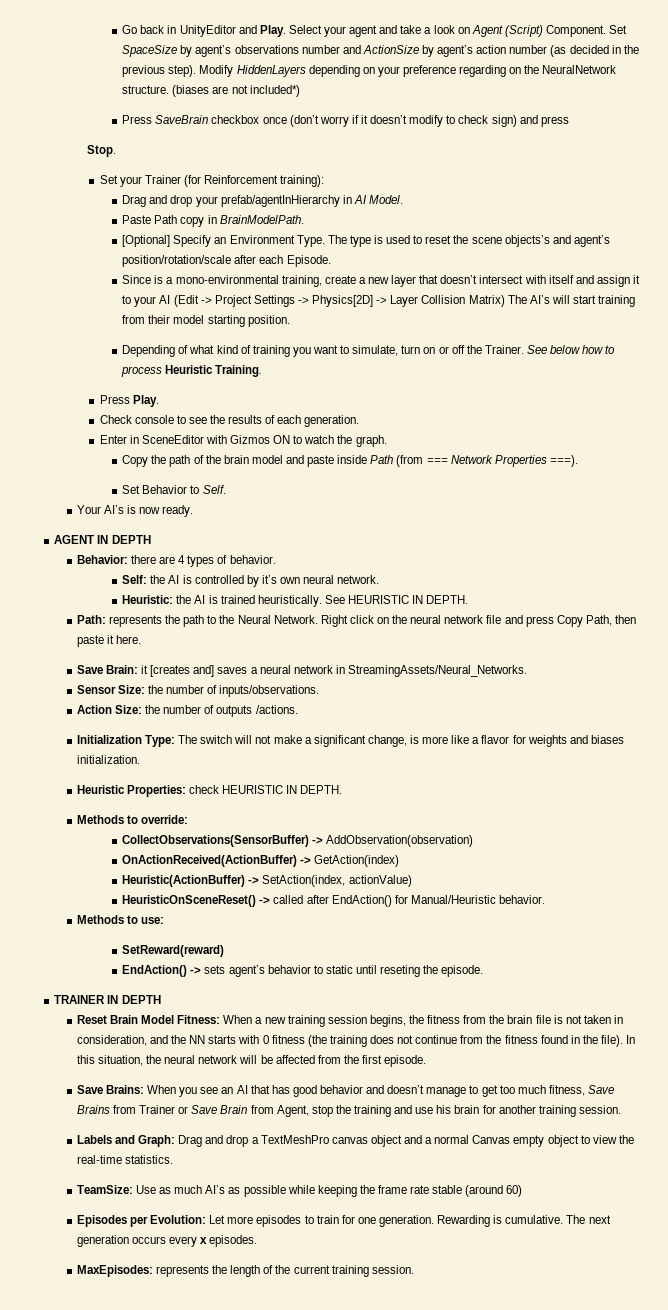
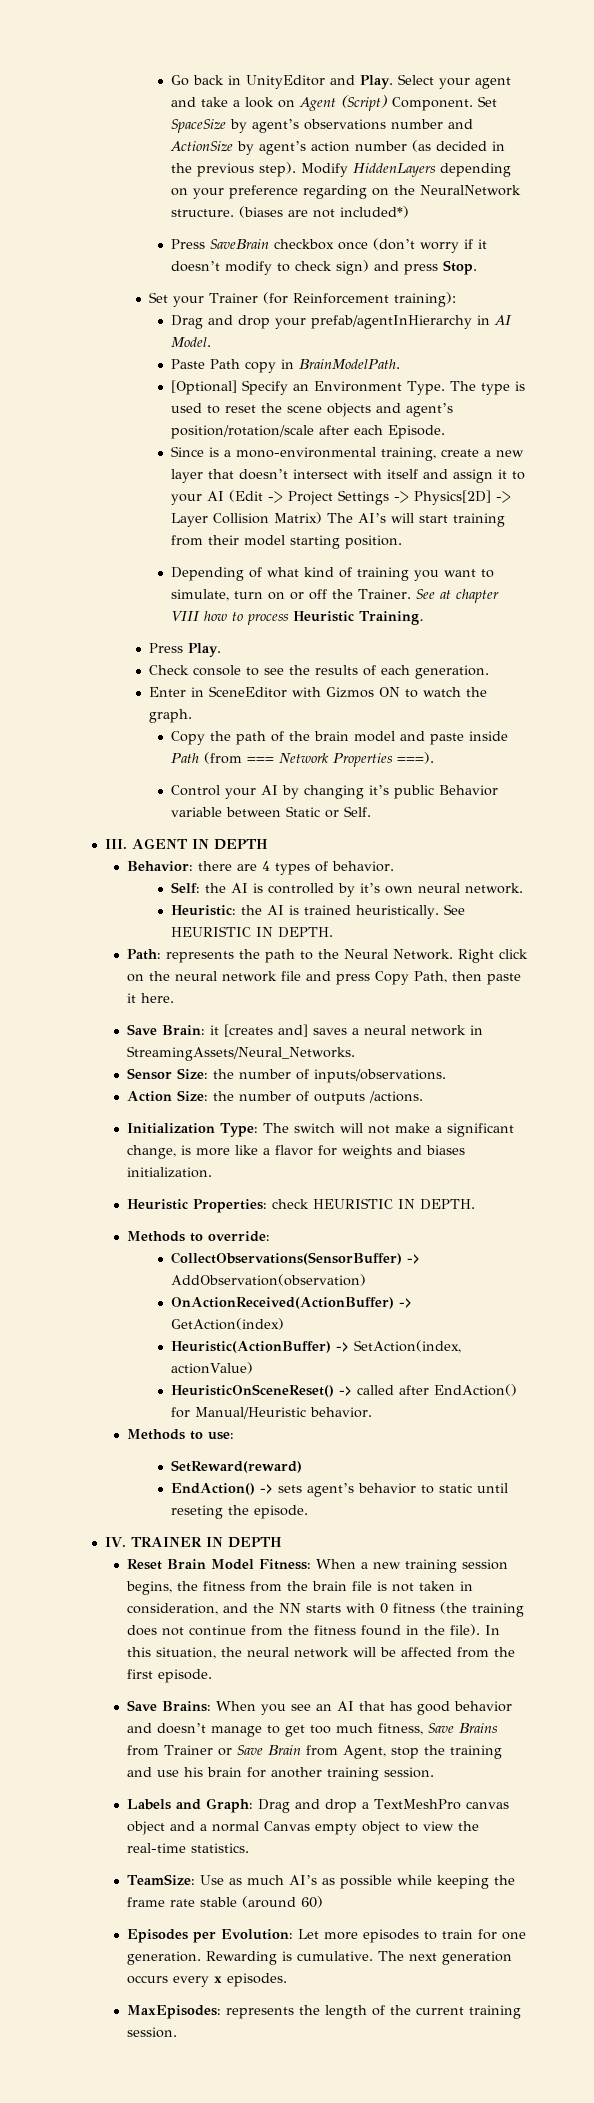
- Press SaveBrain checkbox once (don’t worry if it doesn’t modify to check sign) and press
- Stop.
+ Press SaveBrain checkbox once (don’t worry if it doesn’t modify to check sign) and press Stop.
- The type is used to reset the scene objects’s and agent’s position/rotation/scale after each Episode.
+ The type is used to reset the scene objects and agent’s position/rotation/scale after each Episode.
- See below how to process Heuristic Training.
+ See at chapter VIII how to process Heuristic Training.
- Set Behavior to Self.
- Your AI’s is now ready.
- AGENT IN DEPTH
+ Control your AI by changing it’s public Behavior variable between Static or Self.
+ III. AGENT IN DEPTH
- TRAINER IN DEPTH
+ IV. TRAINER IN DEPTH

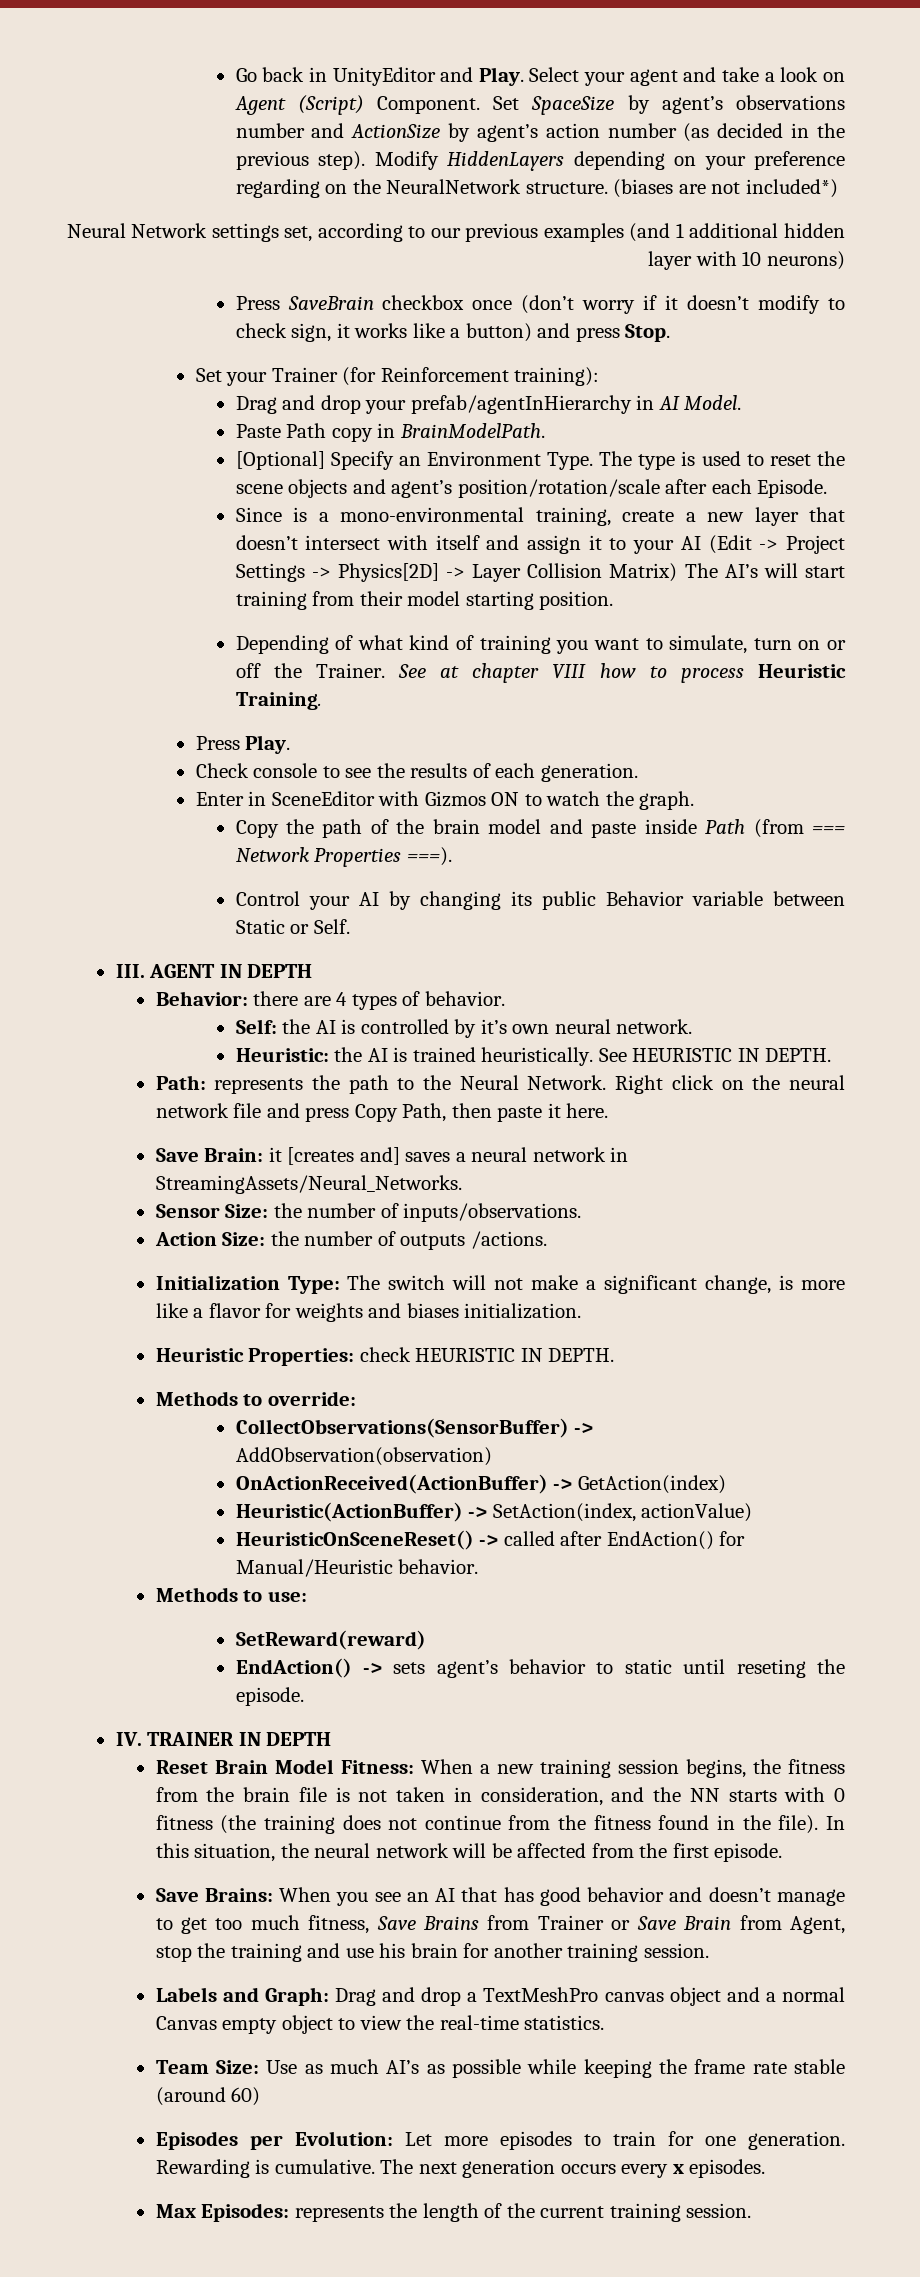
+ Neural Network settings set, according to our previous examples (and 1 additional hidden layer with 10 neurons)
- Press SaveBrain checkbox once (don’t worry if it doesn’t modify to check sign) and press Stop.
+ Press SaveBrain checkbox once (don’t worry if it doesn’t modify to check sign, it works like a button) and press Stop.
- Control your AI by changing it’s public Behavior variable between Static or Self.
+ Control your AI by changing its public Behavior variable between Static or Self.
- TeamSize: Use as much AI’s as possible while keeping the frame rate stable (around 60)
+ Team Size: Use as much AI’s as possible while keeping the frame rate stable (around 60)
- MaxEpisodes: represents the length of the current training session.
+ Max Episodes: represents the length of the current training session.

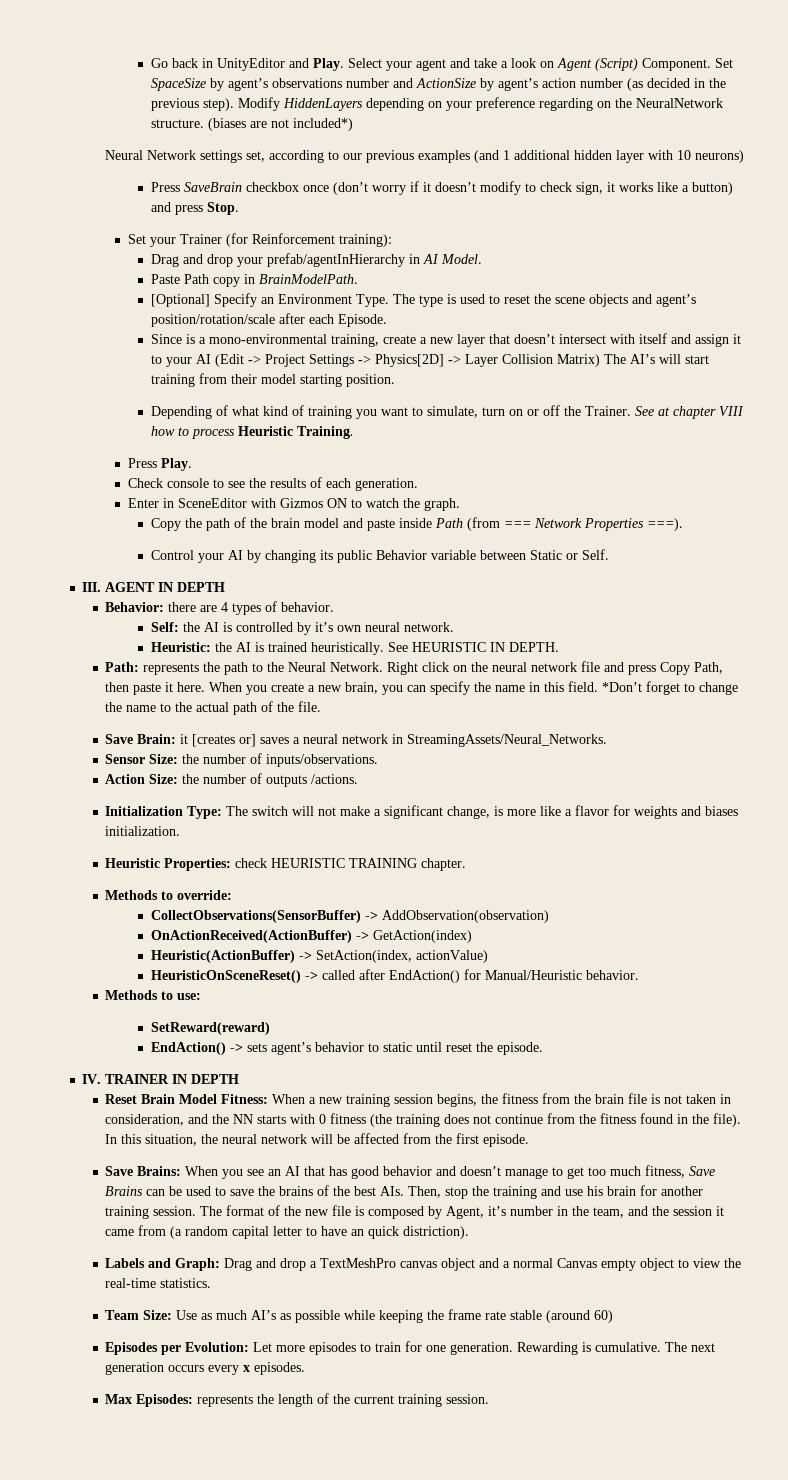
+ When you create a new brain, you can specify the name in this field. *Don’t forget to change the name to the actual path of the file.
- Save Brain: it [creates and] saves a neural network in StreamingAssets/Neural_Networks.
+ Save Brain: it [creates or] saves a neural network in StreamingAssets/Neural_Networks.
- Heuristic Properties: check HEURISTIC IN DEPTH.
+ Heuristic Properties: check HEURISTIC TRAINING chapter.
- EndAction() -> sets agent’s behavior to static until reseting the episode.
+ EndAction() -> sets agent’s behavior to static until reset the episode.
- Save Brains: When you see an AI that has good behavior and doesn’t manage to get too much fitness, Save Brains from Trainer or Save Brain from Agent, stop the training and use his brain for another training session.
+ Save Brains: When you see an AI that has good behavior and doesn’t manage to get too much fitness, Save Brains can be used to save the brains of the best AIs. Then, stop the training and use his brain for another training session. The format of the new file is composed by Agent, it’s number in the team, and the session it came from (a random capital letter to have an quick distriction).

